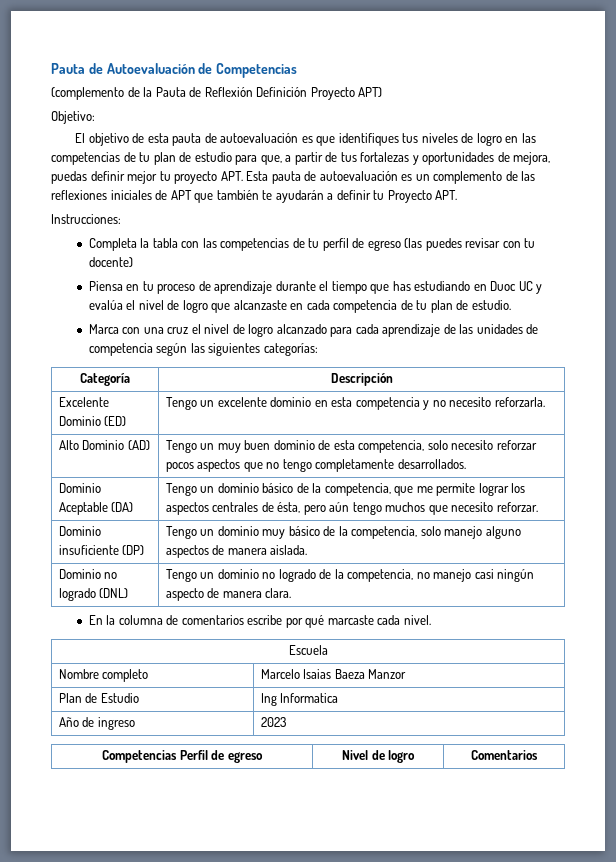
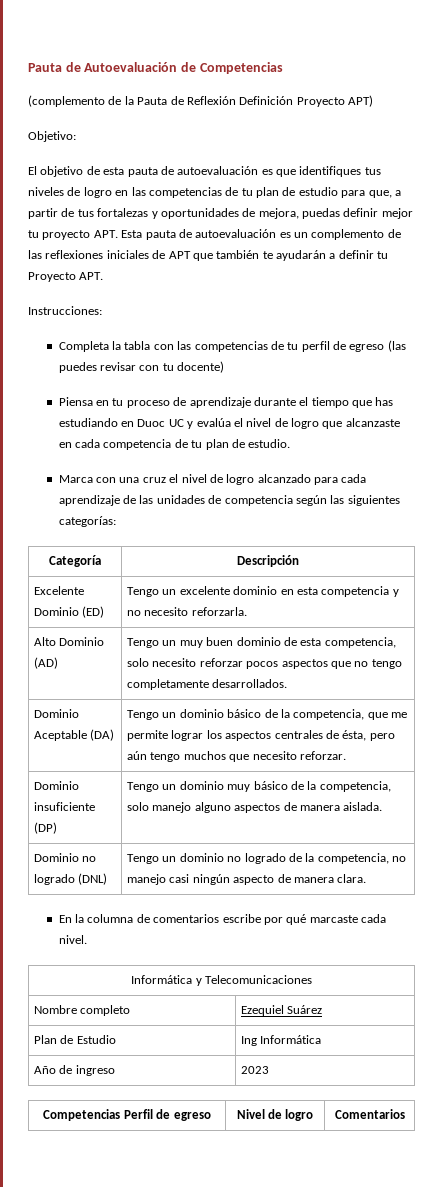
- Escuela
+ Informática y Telecomunicaciones
- Nombre completo | Marcelo Isaias Baeza Manzor
+ Nombre completo | Ezequiel Suárez
- Plan de Estudio | Ing Informatica
+ Plan de Estudio | Ing Informática

